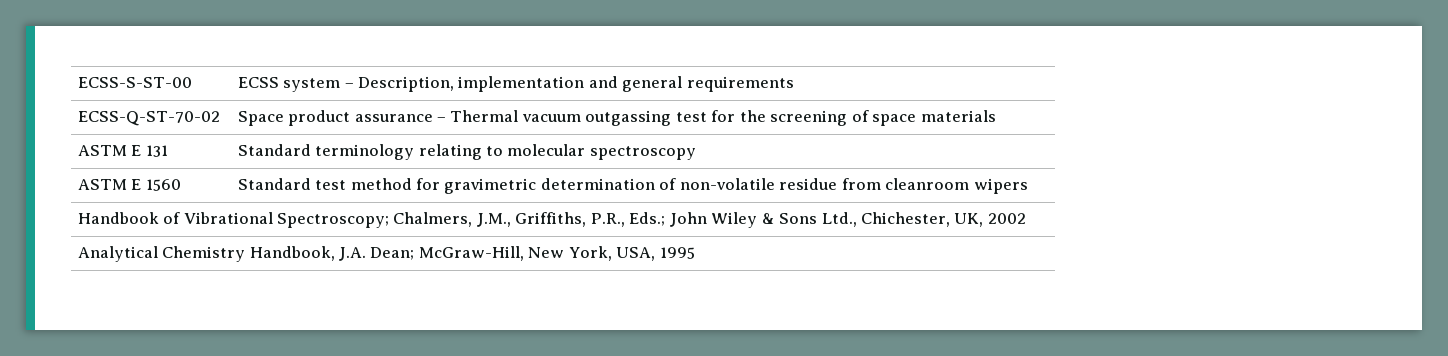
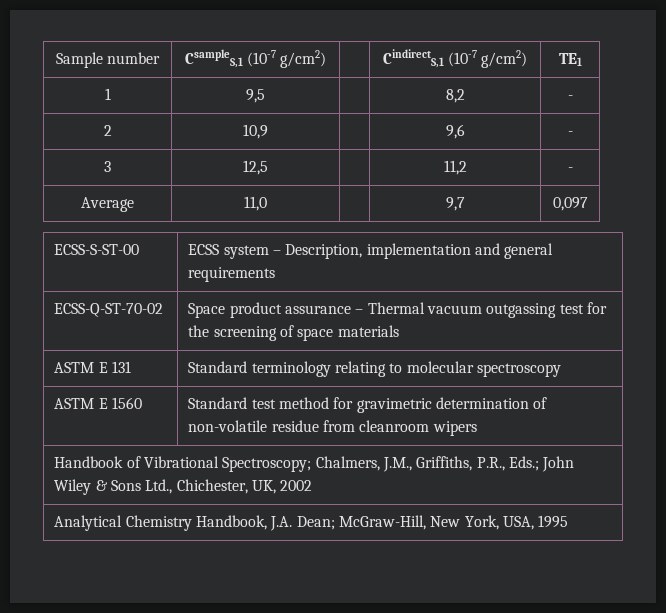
+ Sample number | CsampleS,1 (10-7 g/cm2) | | CindirectS,1 (10-7 g/cm2) | TE1
+ 1 | 9,5 | | 8,2 | -
+ 2 | 10,9 | | 9,6 | -
+ 3 | 12,5 | | 11,2 | -
+ Average | 11,0 | | 9,7 | 0,097

